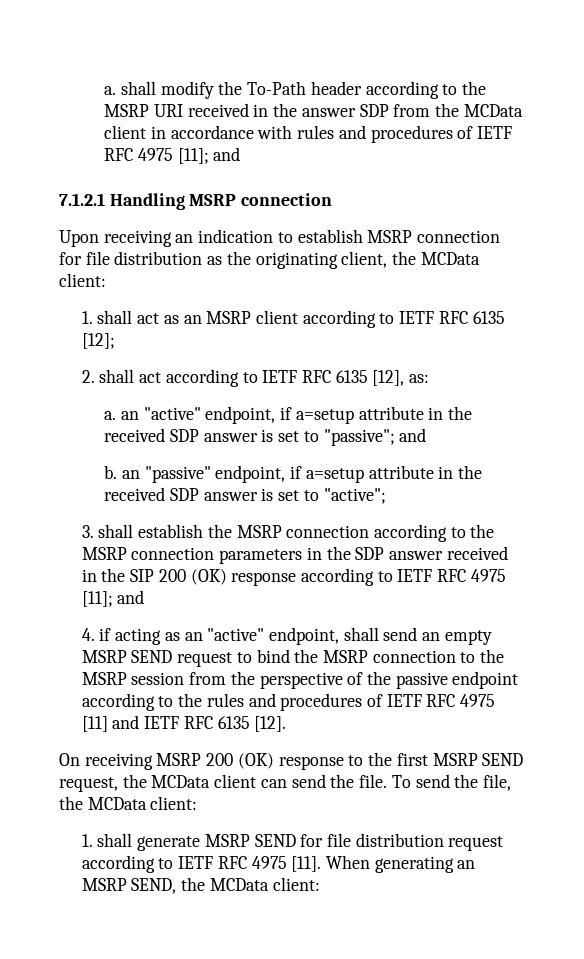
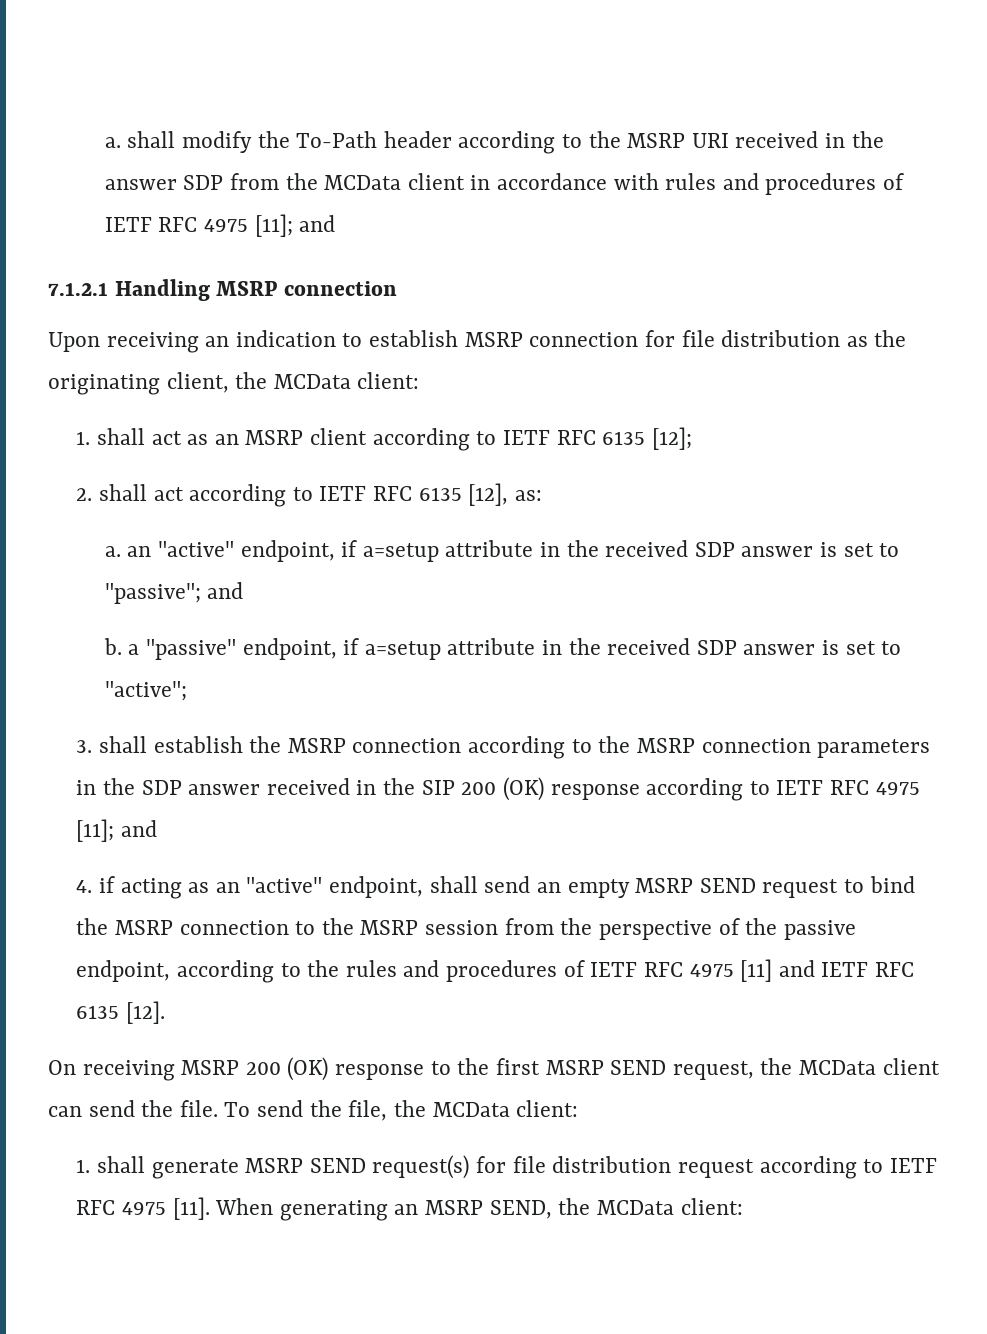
- b. an "passive" endpoint, if a=setup attribute in the received SDP answer is set to "active";
+ b. a "passive" endpoint, if a=setup attribute in the received SDP answer is set to "active";
- 4. if acting as an "active" endpoint, shall send an empty MSRP SEND request to bind the MSRP connection to the MSRP session from the perspective of the passive endpoint according to the rules and procedures of IETF RFC 4975 [11] and IETF RFC 6135 [12].
+ 4. if acting as an "active" endpoint, shall send an empty MSRP SEND request to bind the MSRP connection to the MSRP session from the perspective of the passive endpoint, according to the rules and procedures of IETF RFC 4975 [11] and IETF RFC 6135 [12].
- 1. shall generate MSRP SEND for file distribution request according to IETF RFC 4975 [11].
+ 1. shall generate MSRP SEND request(s) for file distribution request according to IETF RFC 4975 [11].

